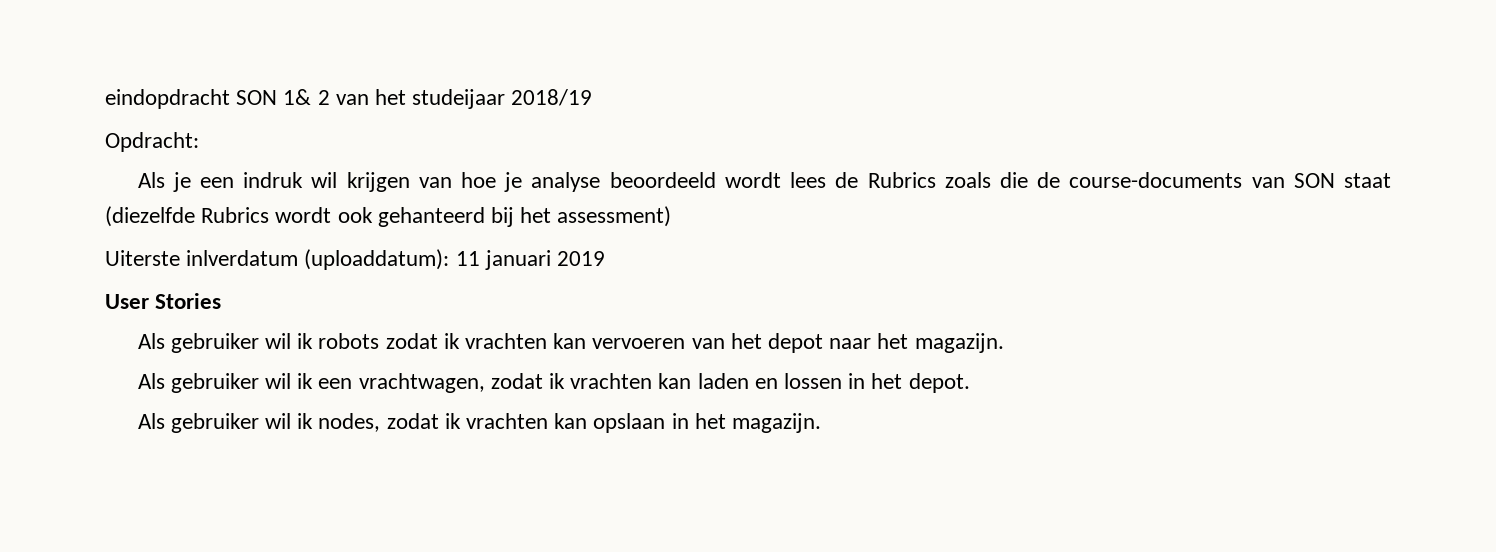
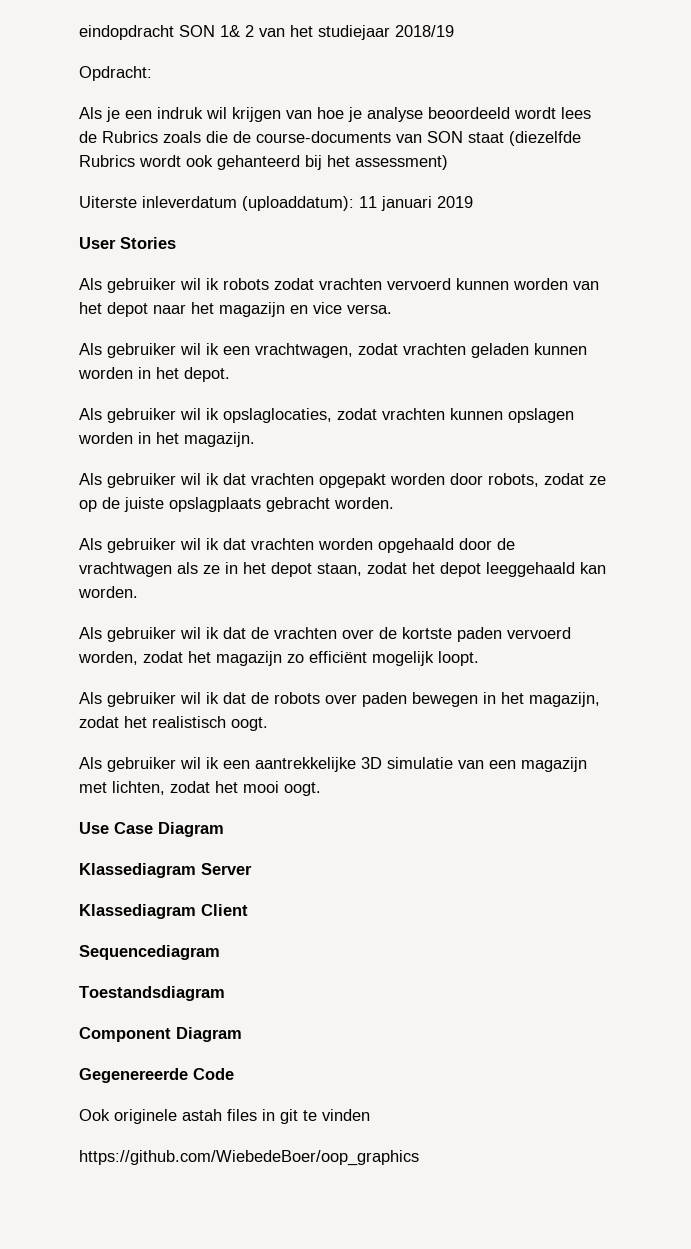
- eindopdracht SON 1& 2 van het studeijaar 2018/19
+ eindopdracht SON 1& 2 van het studiejaar 2018/19
- Uiterste inlverdatum (uploaddatum): 11 januari 2019
+ Uiterste inleverdatum (uploaddatum): 11 januari 2019
- Als gebruiker wil ik robots zodat ik vrachten kan vervoeren van het depot naar het magazijn.
+ Als gebruiker wil ik robots zodat vrachten vervoerd kunnen worden van het depot naar het magazijn en vice versa.
- Als gebruiker wil ik een vrachtwagen, zodat ik vrachten kan laden en lossen in het depot.
+ Als gebruiker wil ik een vrachtwagen, zodat vrachten geladen kunnen worden in het depot.
- Als gebruiker wil ik nodes, zodat ik vrachten kan opslaan in het magazijn.
+ Als gebruiker wil ik opslaglocaties, zodat vrachten kunnen opslagen worden in het magazijn.
+ Als gebruiker wil ik dat vrachten opgepakt worden door robots, zodat ze op de juiste opslagplaats gebracht worden.
+ Als gebruiker wil ik dat vrachten worden opgehaald door de vrachtwagen als ze in het depot staan, zodat het depot leeggehaald kan worden.
+ Als gebruiker wil ik dat de vrachten over de kortste paden vervoerd worden, zodat het magazijn zo efficiënt mogelijk loopt.
+ Als gebruiker wil ik dat de robots over paden bewegen in het magazijn, zodat het realistisch oogt.
+ Als gebruiker wil ik een aantrekkelijke 3D simulatie van een magazijn met lichten, zodat het mooi oogt.
+ Use Case Diagram
+ Klassediagram Server
+ Klassediagram Client
+ Sequencediagram
+ Toestandsdiagram
+ Component Diagram
+ Gegenereerde Code
+ Ook originele astah files in git te vinden
+ https://github.com/WiebedeBoer/oop_graphics

